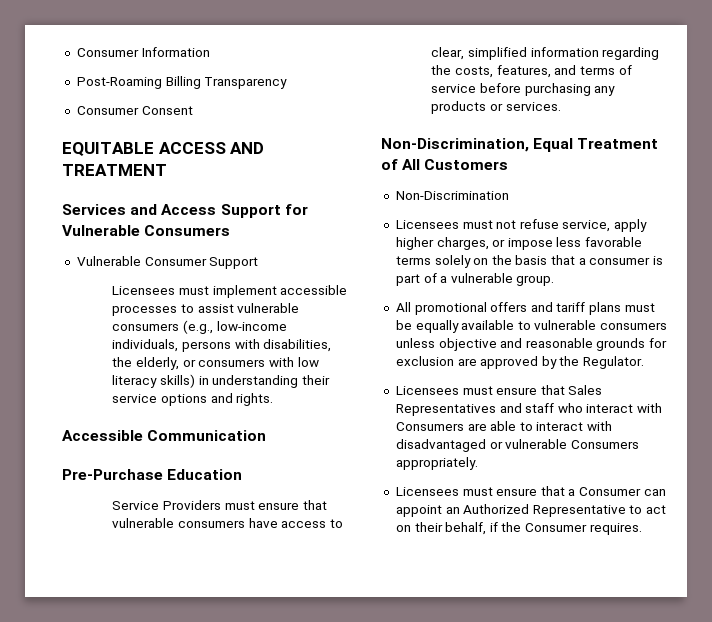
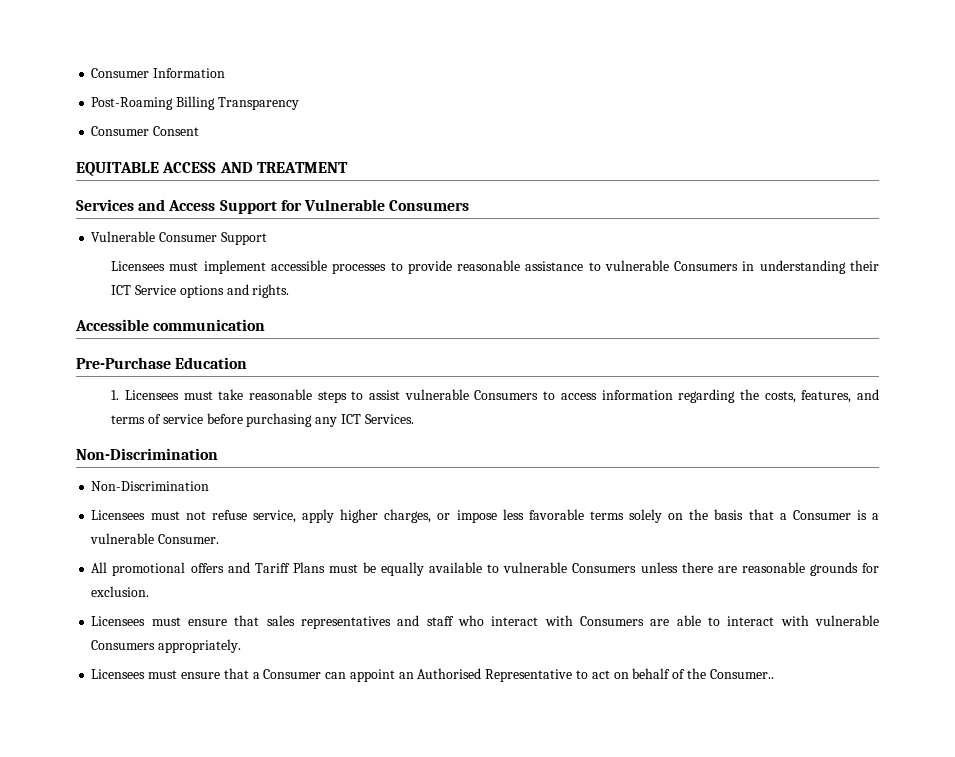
- Licensees must implement accessible processes to assist vulnerable consumers (e.g., low-income individuals, persons with disabilities, the elderly, or consumers with low literacy skills) in understanding their service options and rights.
+ Licensees must implement accessible processes to provide reasonable assistance to vulnerable Consumers in understanding their ICT Service options and rights.
- Accessible Communication
+ Accessible communication
- Service Providers must ensure that vulnerable consumers have access to clear, simplified information regarding the costs, features, and terms of service before purchasing any products or services.
- Non-Discrimination, Equal Treatment of All Customers
+ 1. Licensees must take reasonable steps to assist vulnerable Consumers to access information regarding the costs, features, and terms of service before purchasing any ICT Services.
+ Non-Discrimination
- Licensees must not refuse service, apply higher charges, or impose less favorable terms solely on the basis that a consumer is part of a vulnerable group.
+ Licensees must not refuse service, apply higher charges, or impose less favorable terms solely on the basis that a Consumer is a vulnerable Consumer.
- All promotional offers and tariff plans must be equally available to vulnerable consumers unless objective and reasonable grounds for exclusion are approved by the Regulator.
- Licensees must ensure that Sales Representatives and staff who interact with Consumers are able to interact with disadvantaged or vulnerable Consumers appropriately.
+ All promotional offers and Tariff Plans must be equally available to vulnerable Consumers unless there are reasonable grounds for exclusion.
+ Licensees must ensure that sales representatives and staff who interact with Consumers are able to interact with vulnerable Consumers appropriately.
- Licensees must ensure that a Consumer can appoint an Authorized Representative to act on their behalf, if the Consumer requires.
+ Licensees must ensure that a Consumer can appoint an Authorised Representative to act on behalf of the Consumer..

